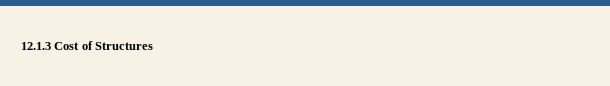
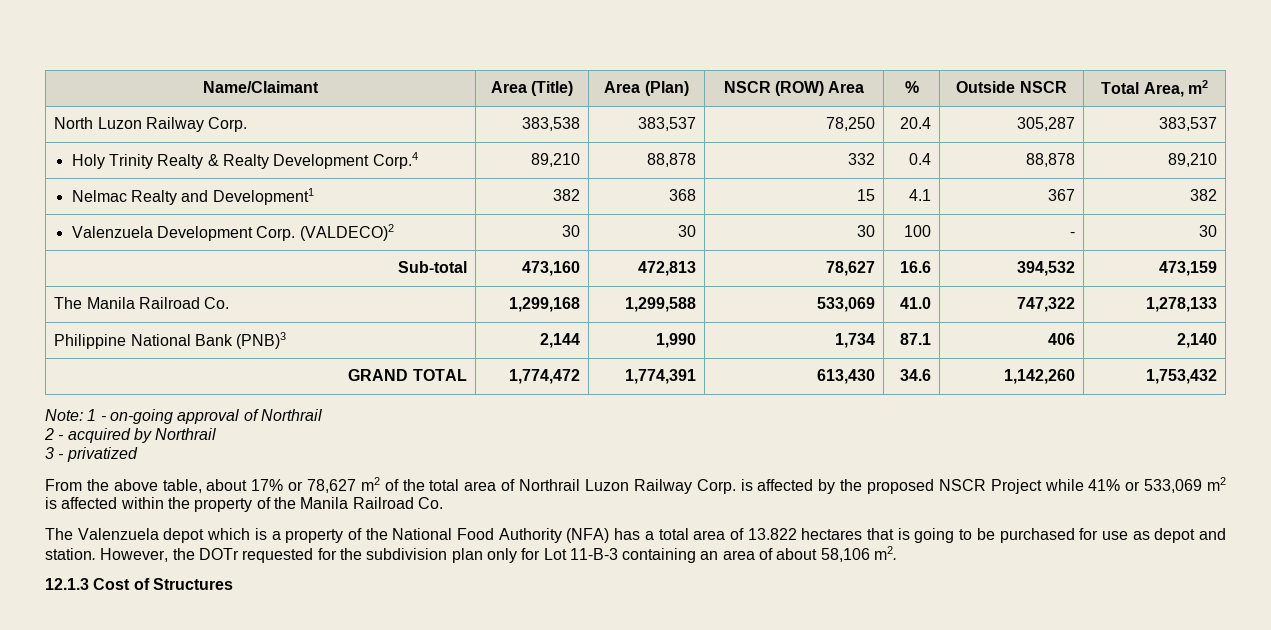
+ Name/Claimant | Area (Title) | Area (Plan) | NSCR (ROW) Area | % | Outside NSCR | Total Area, m2
+ North Luzon Railway Corp. | 383,538 | 383,537 | 78,250 | 20.4 | 305,287 | 383,537
+ Holy Trinity Realty & Realty Development Corp.4 | 89,210 | 88,878 | 332 | 0.4 | 88,878 | 89,210
+ Nelmac Realty and Development1 | 382 | 368 | 15 | 4.1 | 367 | 382
+ Valenzuela Development Corp. (VALDECO)2 | 30 | 30 | 30 | 100 | - | 30
+ Sub-total | 473,160 | 472,813 | 78,627 | 16.6 | 394,532 | 473,159
+ The Manila Railroad Co. | 1,299,168 | 1,299,588 | 533,069 | 41.0 | 747,322 | 1,278,133
+ Philippine National Bank (PNB)3 | 2,144 | 1,990 | 1,734 | 87.1 | 406 | 2,140
+ GRAND TOTAL | 1,774,472 | 1,774,391 | 613,430 | 34.6 | 1,142,260 | 1,753,432
+ Note: 1 - on-going approval of Northrail
+ 2 - acquired by Northrail
+ 3 - privatized
+ From the above table, about 17% or 78,627 m2 of the total area of Northrail Luzon Railway Corp. is affected by the proposed NSCR Project while 41% or 533,069 m2 is affected within the property of the Manila Railroad Co.
+ The Valenzuela depot which is a property of the National Food Authority (NFA) has a total area of 13.822 hectares that is going to be purchased for use as depot and station. However, the DOTr requested for the subdivision plan only for Lot 11-B-3 containing an area of about 58,106 m2.

